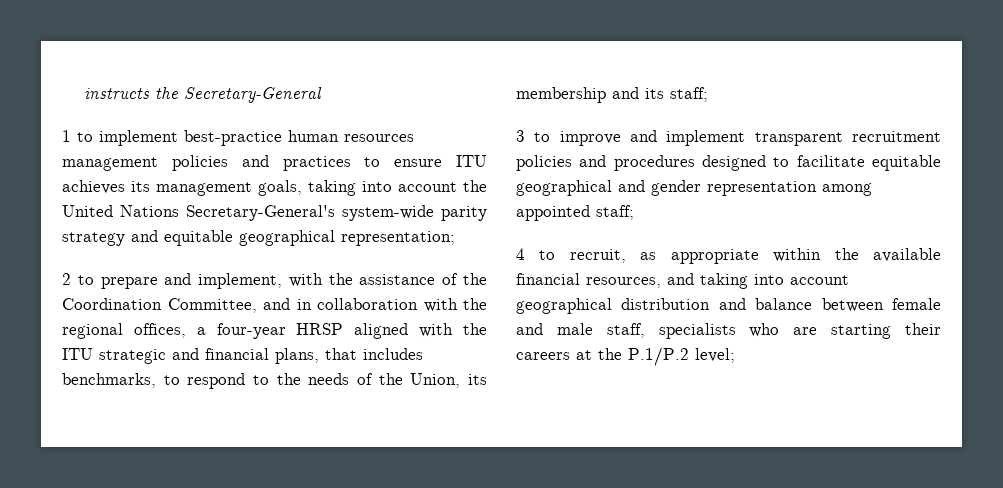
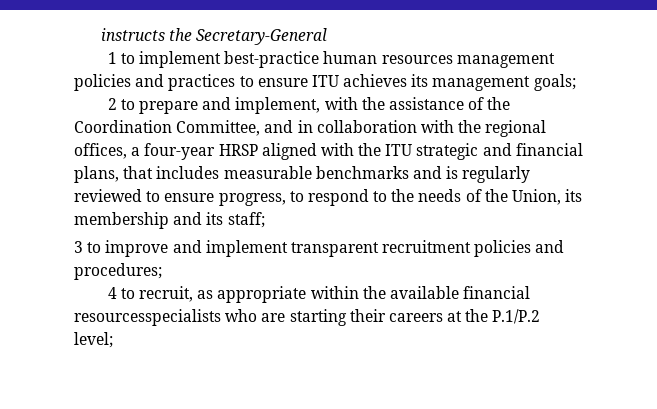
- 1 to implement best-practice human resources management policies and practices to ensure ITU achieves its management goals, taking into account the United Nations Secretary-General's system-wide parity strategy and equitable geographical representation;
+ 1 to implement best-practice human resources management policies and practices to ensure ITU achieves its management goals;
- 2 to prepare and implement, with the assistance of the Coordination Committee, and in collaboration with the regional offices, a four-year HRSP aligned with the ITU strategic and financial plans, that includes benchmarks, to respond to the needs of the Union, its membership and its staff;
+ 2 to prepare and implement, with the assistance of the Coordination Committee, and in collaboration with the regional offices, a four-year HRSP aligned with the ITU strategic and financial plans, that includes measurable benchmarks and is regularly reviewed to ensure progress, to respond to the needs of the Union, its membership and its staff;
- 3 to improve and implement transparent recruitment policies and procedures designed to facilitate equitable geographical and gender representation among appointed staff;
+ 3 to improve and implement transparent recruitment policies and procedures;
- 4 to recruit, as appropriate within the available financial resources, and taking into account geographical distribution and balance between female and male staff, specialists who are starting their careers at the P.1/P.2 level;
+ 4 to recruit, as appropriate within the available financial resourcesspecialists who are starting their careers at the P.1/P.2 level;

